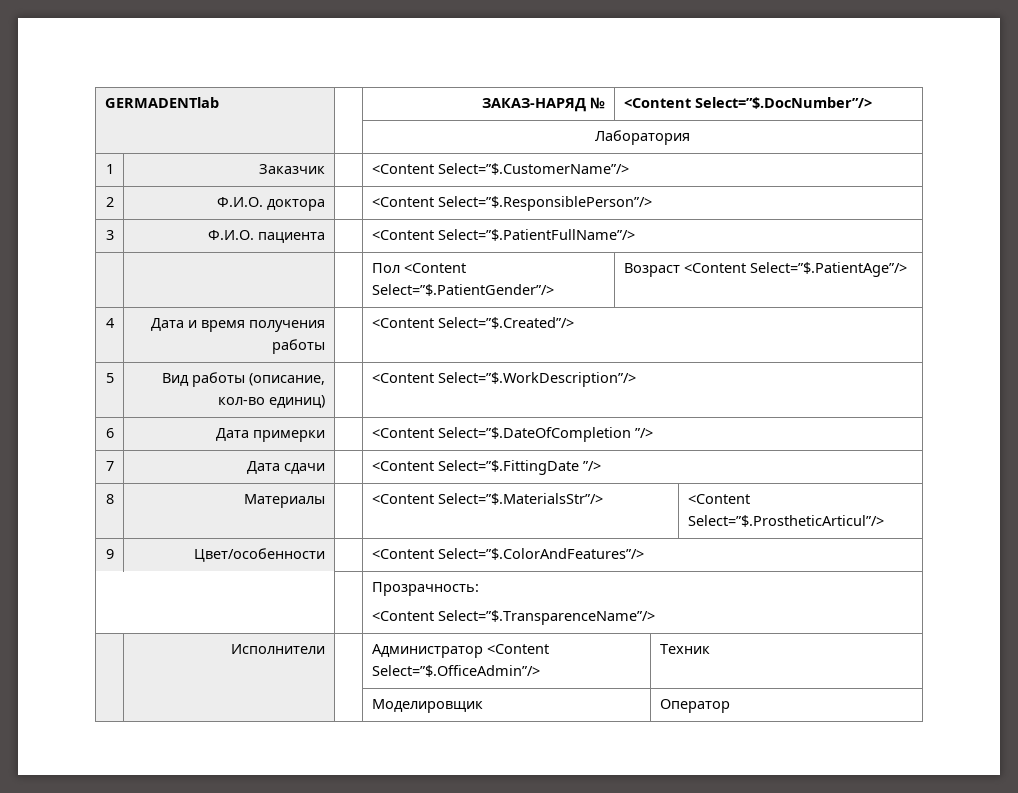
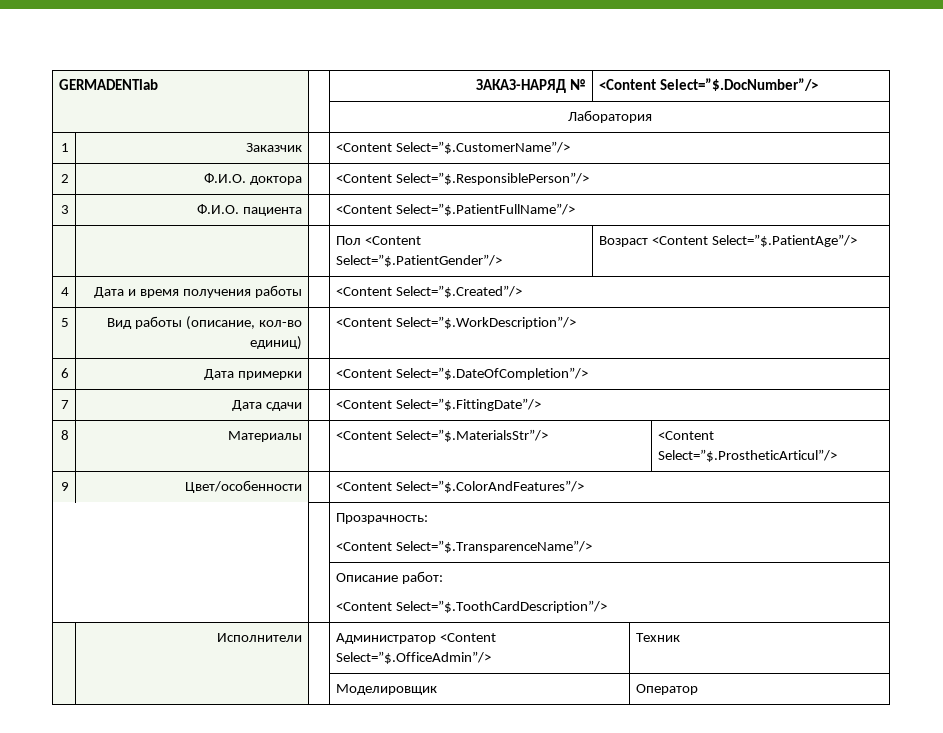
- 6 | Дата примерки | | <Content Select=”$.DateOfCompletion ”/>
+ 6 | Дата примерки | | <Content Select=”$.DateOfCompletion”/>
- 7 | Дата сдачи | | <Content Select=”$.FittingDate ”/>
+ 7 | Дата сдачи | | <Content Select=”$.FittingDate”/>
+ | | Описание работ:
+ <Content Select=”$.ToothCardDescription”/>

